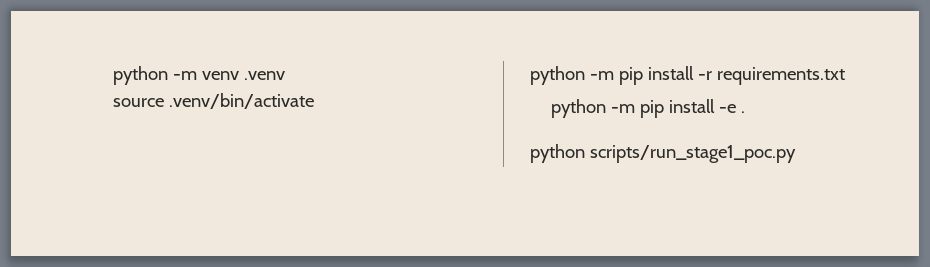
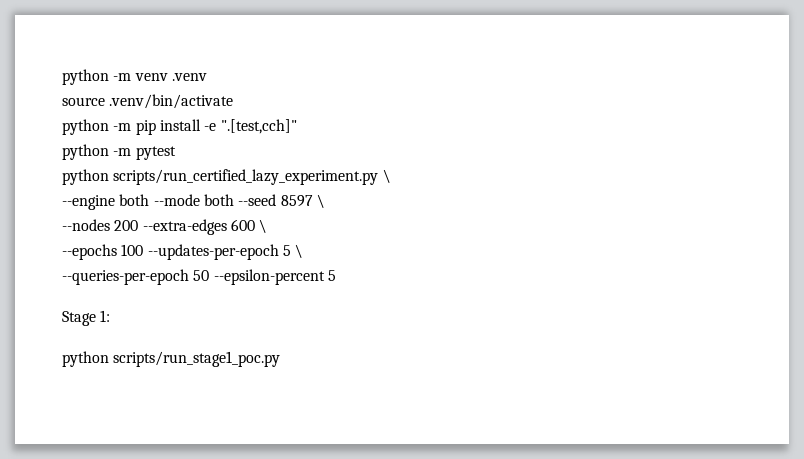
- python -m pip install -r requirements.txt
- python -m pip install -e .
+ python -m pip install -e ".[test,cch]"
+ python -m pytest
+ python scripts/run_certified_lazy_experiment.py \
+ --engine both --mode both --seed 8597 \
+ --nodes 200 --extra-edges 600 \
+ --epochs 100 --updates-per-epoch 5 \
+ --queries-per-epoch 50 --epsilon-percent 5
+ Stage 1:

